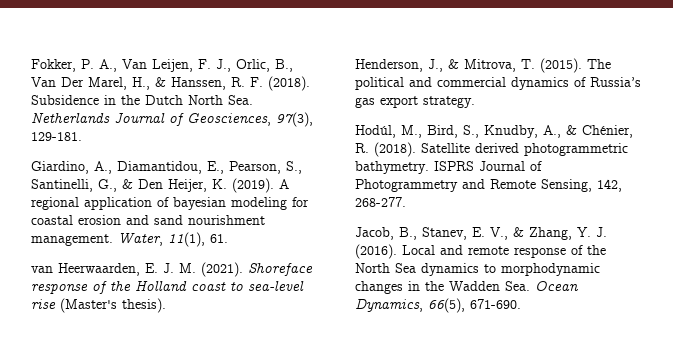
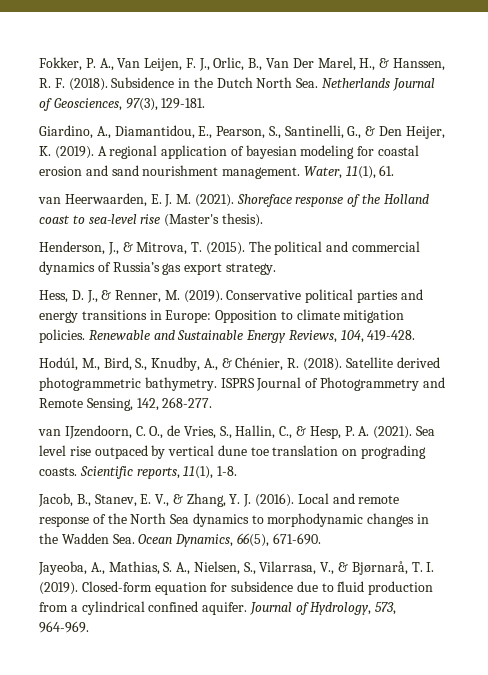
+ Hess, D. J., & Renner, M. (2019). Conservative political parties and energy transitions in Europe: Opposition to climate mitigation policies. Renewable and Sustainable Energy Reviews, 104, 419-428.
+ van IJzendoorn, C. O., de Vries, S., Hallin, C., & Hesp, P. A. (2021). Sea level rise outpaced by vertical dune toe translation on prograding coasts. Scientific reports, 11(1), 1-8.
+ Jayeoba, A., Mathias, S. A., Nielsen, S., Vilarrasa, V., & Bjørnarå, T. I. (2019). Closed-form equation for subsidence due to fluid production from a cylindrical confined aquifer. Journal of Hydrology, 573, 964-969.

